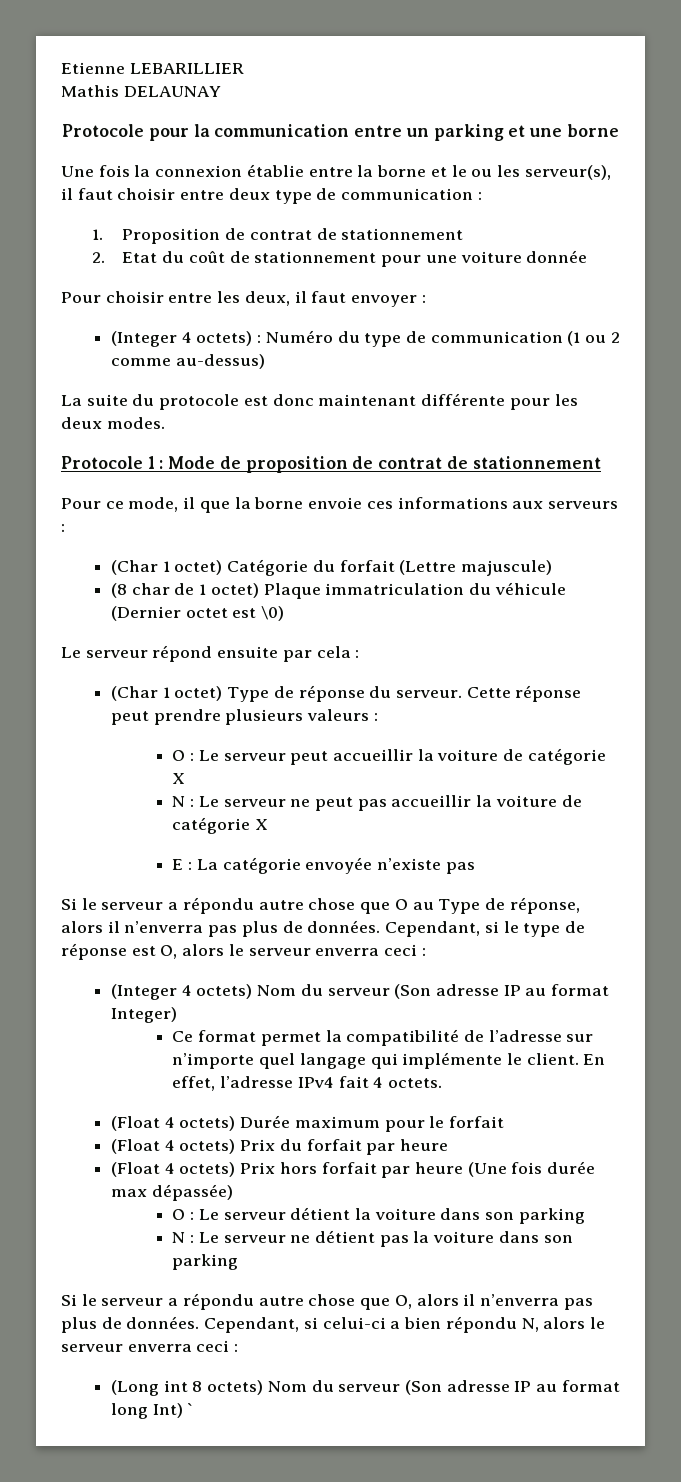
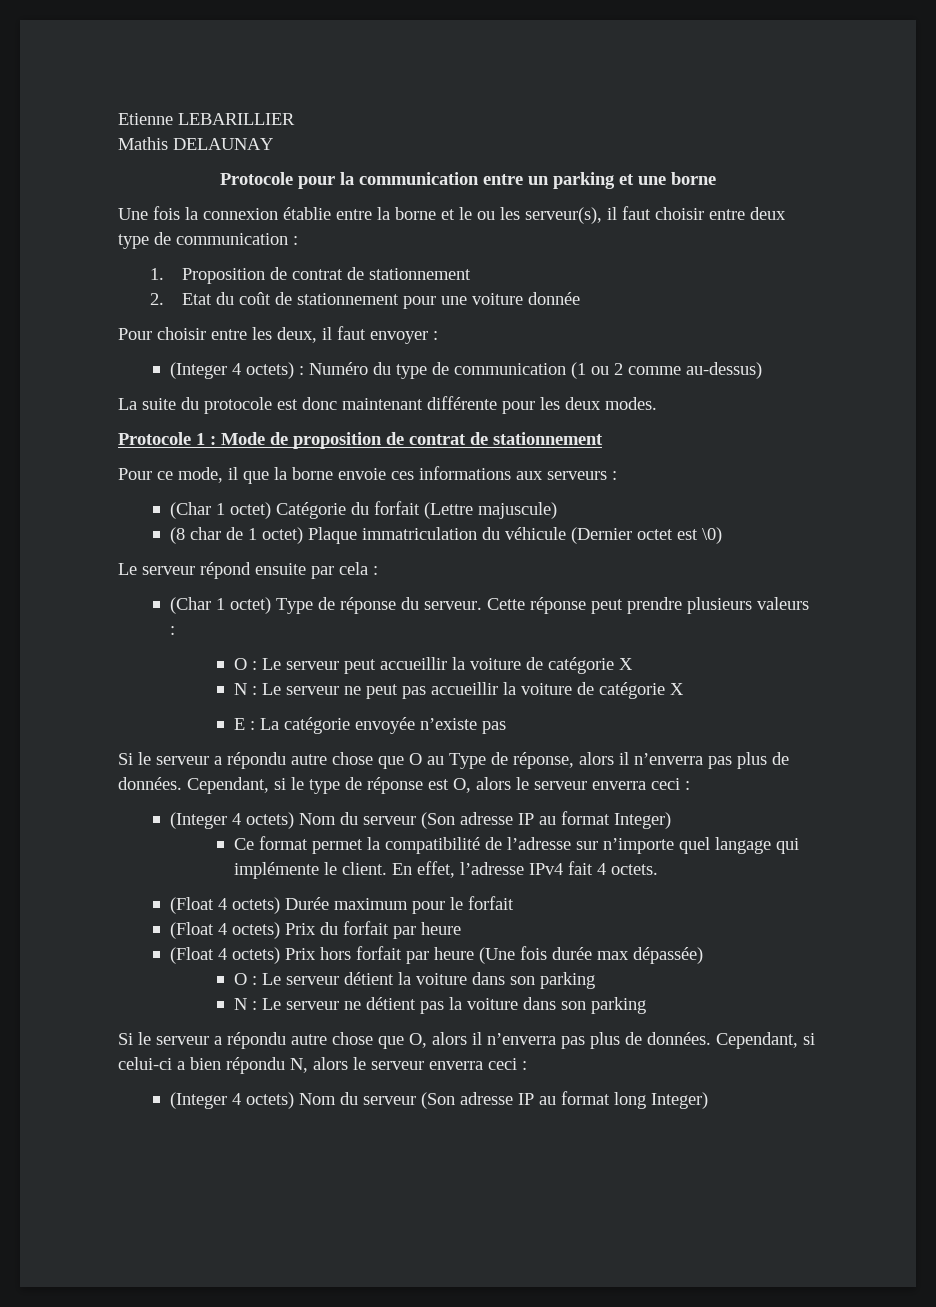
- (Long int 8 octets) Nom du serveur (Son adresse IP au format long Int) `
+ (Integer 4 octets) Nom du serveur (Son adresse IP au format long Integer)

